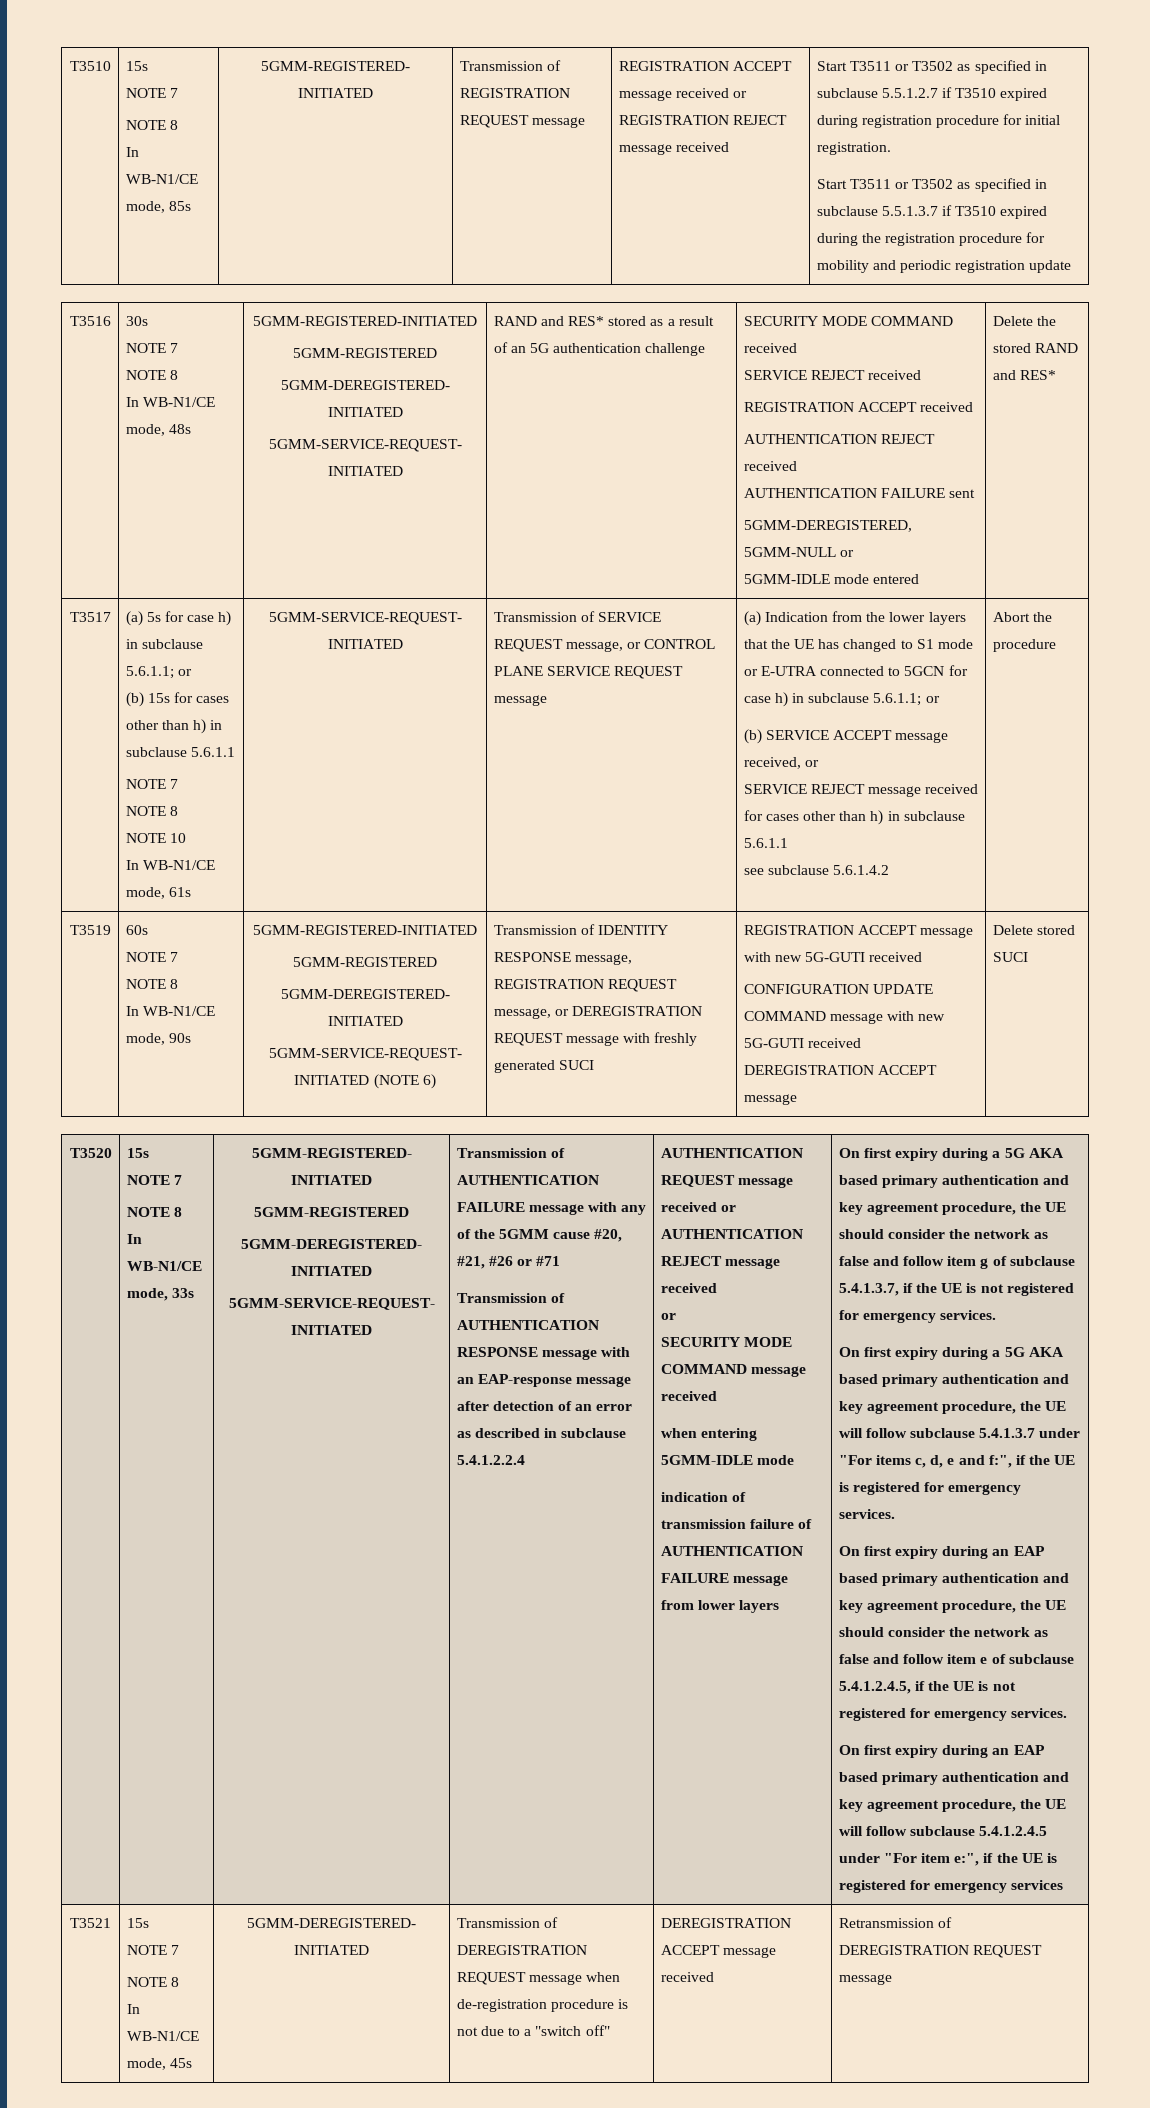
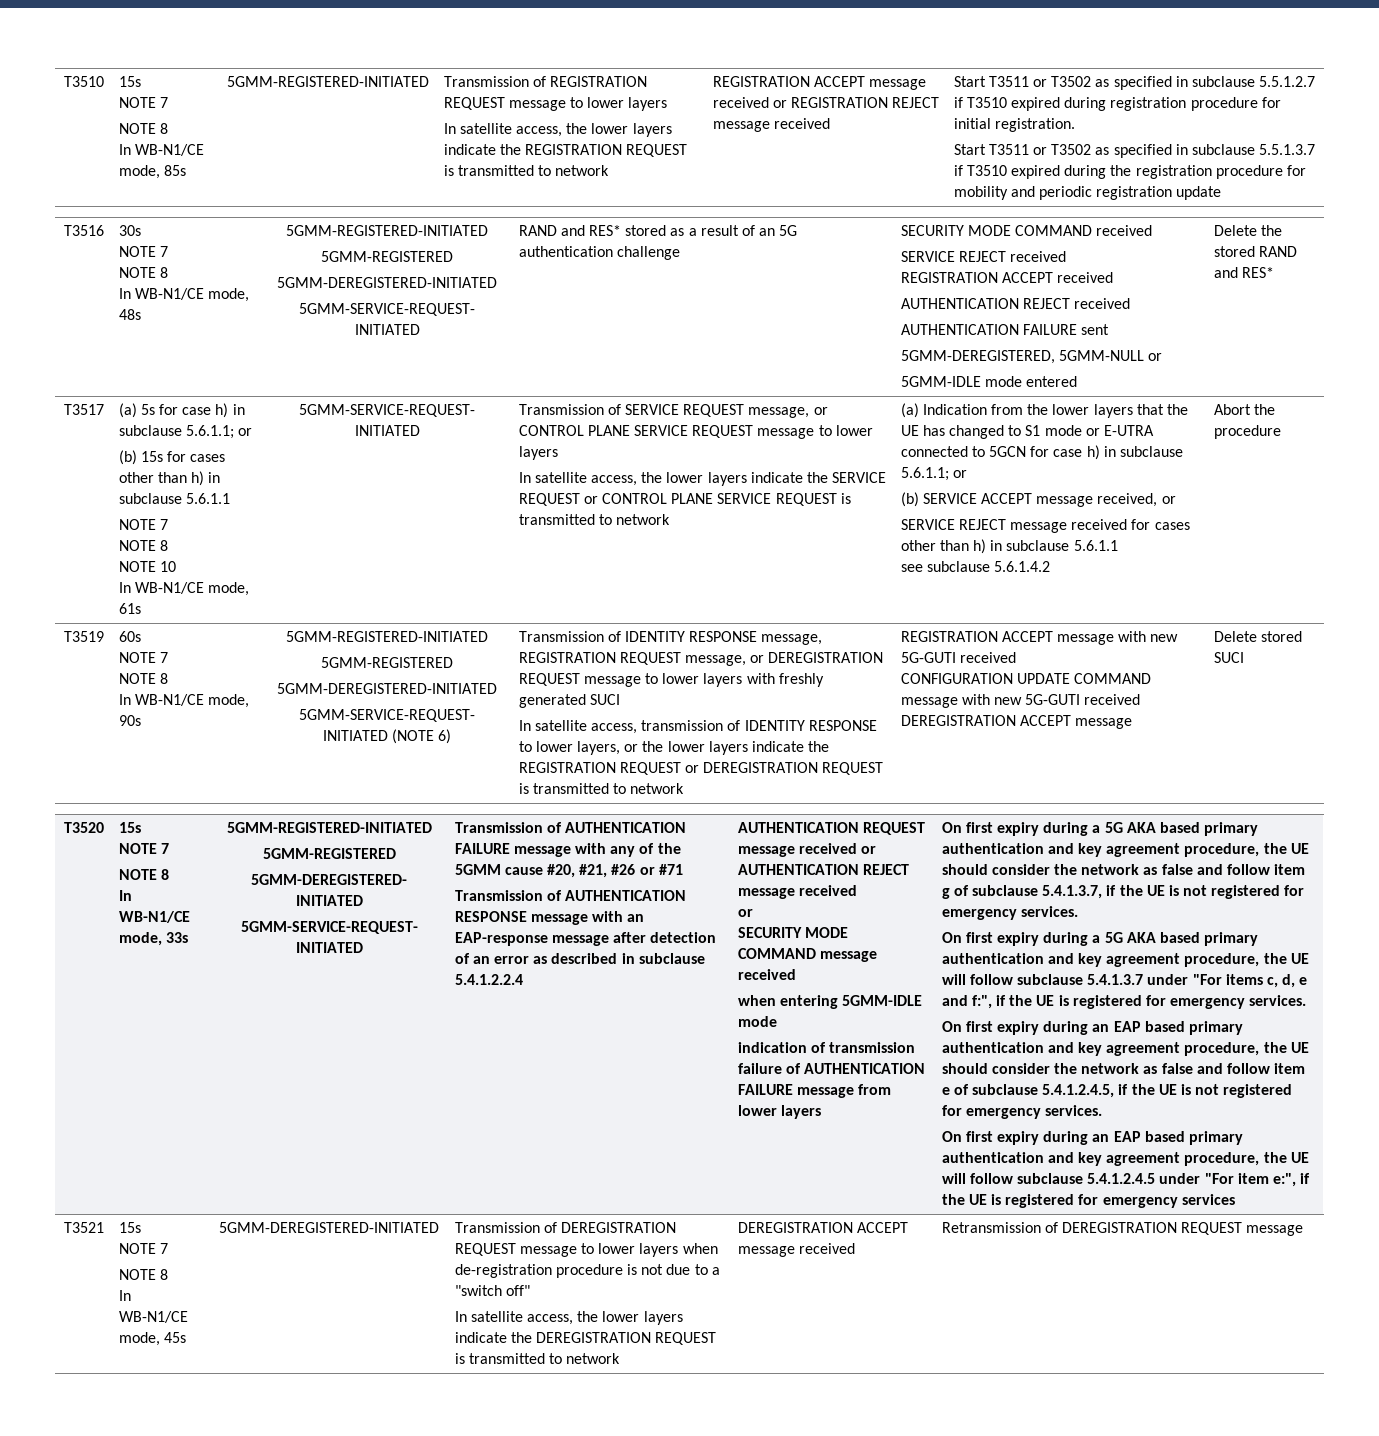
- Transmission of REGISTRATION REQUEST message
+ Transmission of REGISTRATION REQUEST message to lower layers
+ In satellite access, the lower layers indicate the REGISTRATION REQUEST is transmitted to network
- Transmission of SERVICE REQUEST message, or CONTROL PLANE SERVICE REQUEST message
+ Transmission of SERVICE REQUEST message, or CONTROL PLANE SERVICE REQUEST message to lower layers
+ In satellite access, the lower layers indicate the SERVICE REQUEST or CONTROL PLANE SERVICE REQUEST is transmitted to network
- Transmission of IDENTITY RESPONSE message, REGISTRATION REQUEST message, or DEREGISTRATION REQUEST message with freshly generated SUCI
+ Transmission of IDENTITY RESPONSE message, REGISTRATION REQUEST message, or DEREGISTRATION REQUEST message to lower layers with freshly generated SUCI
+ In satellite access, transmission of IDENTITY RESPONSE to lower layers, or the lower layers indicate the REGISTRATION REQUEST or DEREGISTRATION REQUEST is transmitted to network
- Transmission of DEREGISTRATION REQUEST message when de-registration procedure is not due to a "switch off"
+ Transmission of DEREGISTRATION REQUEST message to lower layers when de-registration procedure is not due to a "switch off"
+ In satellite access, the lower layers indicate the DEREGISTRATION REQUEST is transmitted to network

